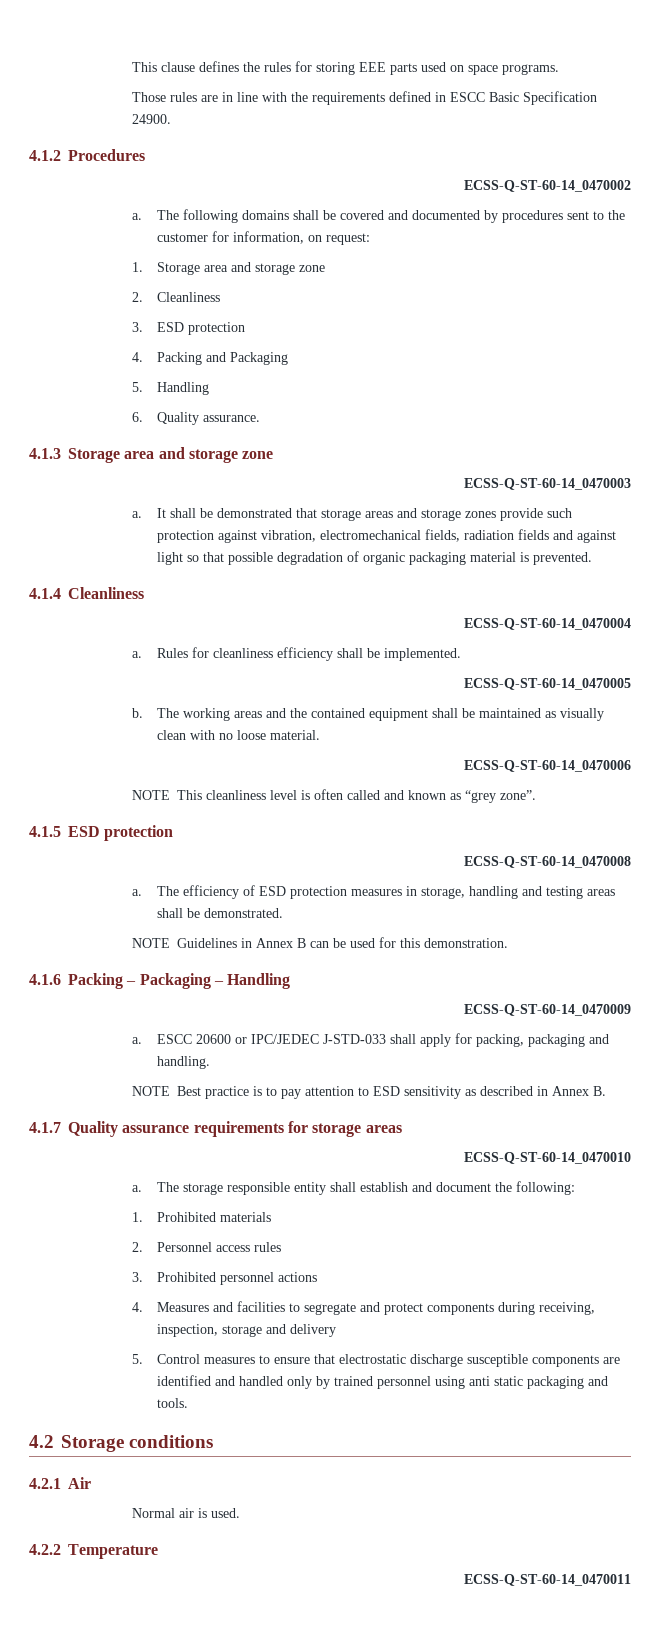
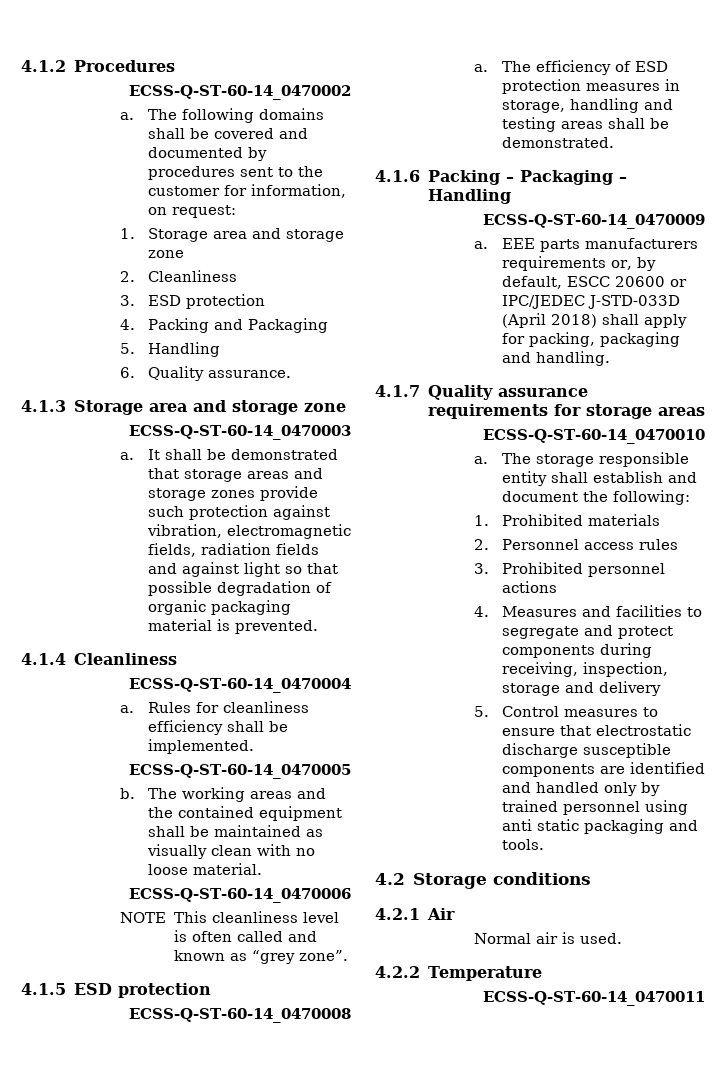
- This clause defines the rules for storing EEE parts used on space programs.
- Those rules are in line with the requirements defined in ESCC Basic Specification 24900.
- It shall be demonstrated that storage areas and storage zones provide such protection against vibration, electromechanical fields, radiation fields and against light so that possible degradation of organic packaging material is prevented.
+ It shall be demonstrated that storage areas and storage zones provide such protection against vibration, electromagnetic fields, radiation fields and against light so that possible degradation of organic packaging material is prevented.
- NOTE Guidelines in Annex B can be used for this demonstration.
- ESCC 20600 or IPC/JEDEC J-STD-033 shall apply for packing, packaging and handling.
+ EEE parts manufacturers requirements or, by default, ESCC 20600 or IPC/JEDEC J-STD-033D (April 2018) shall apply for packing, packaging and handling.
- NOTE Best practice is to pay attention to ESD sensitivity as described in Annex B.

